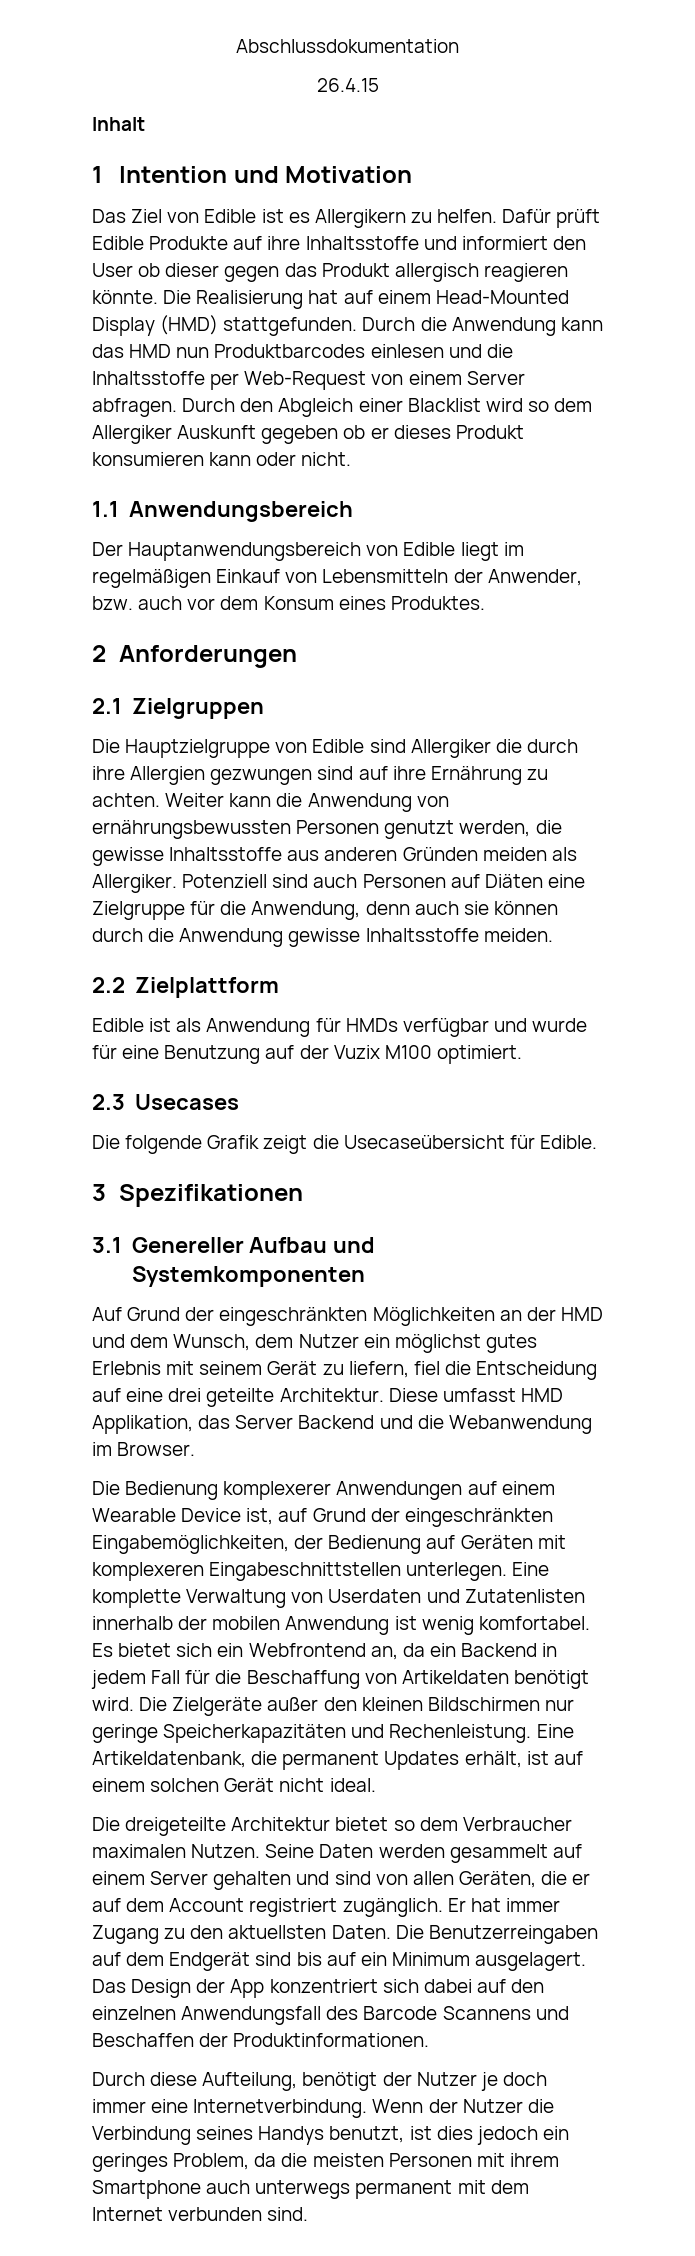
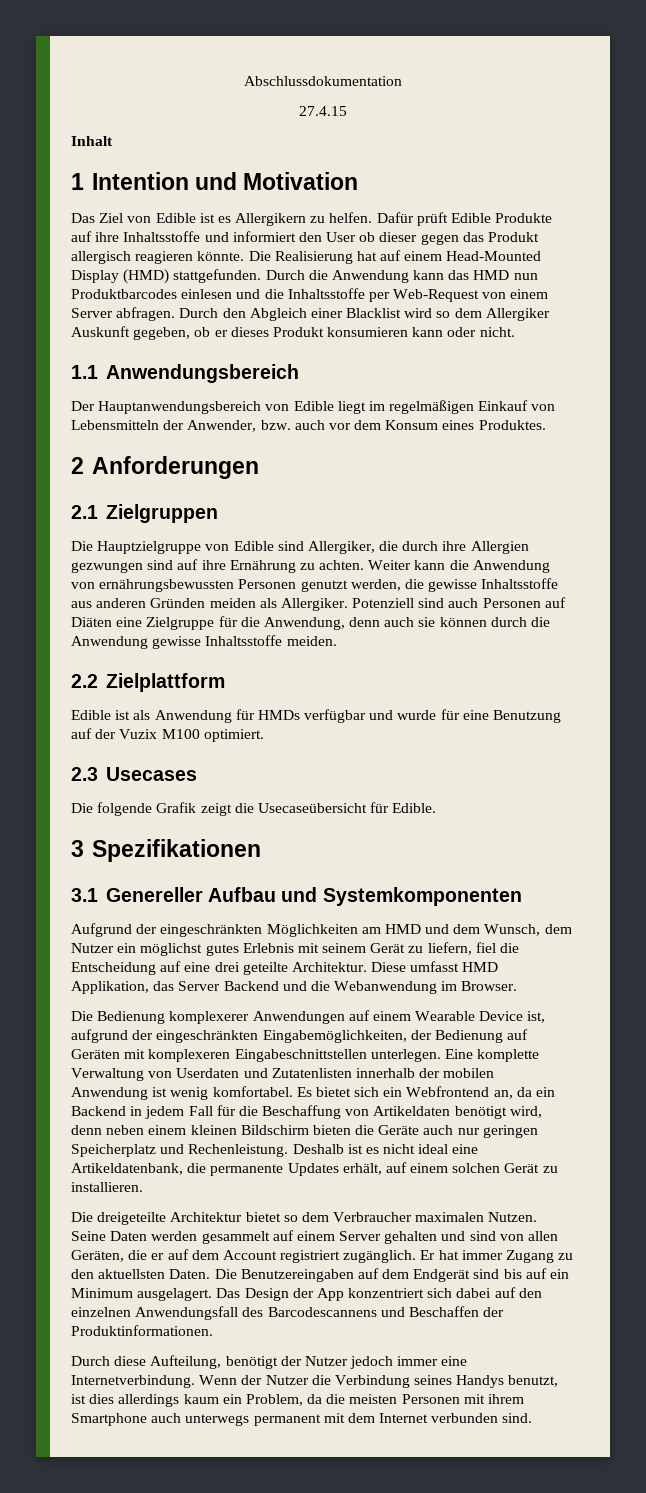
- 26.4.15
+ 27.4.15
- Durch den Abgleich einer Blacklist wird so dem Allergiker Auskunft gegeben ob er dieses Produkt konsumieren kann oder nicht.
+ Durch den Abgleich einer Blacklist wird so dem Allergiker Auskunft gegeben, ob er dieses Produkt konsumieren kann oder nicht.
- Die Hauptzielgruppe von Edible sind Allergiker die durch ihre Allergien gezwungen sind auf ihre Ernährung zu achten.
+ Die Hauptzielgruppe von Edible sind Allergiker, die durch ihre Allergien gezwungen sind auf ihre Ernährung zu achten.
- Auf Grund der eingeschränkten Möglichkeiten an der HMD und dem Wunsch, dem Nutzer ein möglichst gutes Erlebnis mit seinem Gerät zu liefern, fiel die Entscheidung auf eine drei geteilte Architektur.
+ Aufgrund der eingeschränkten Möglichkeiten am HMD und dem Wunsch, dem Nutzer ein möglichst gutes Erlebnis mit seinem Gerät zu liefern, fiel die Entscheidung auf eine drei geteilte Architektur.
- Die Bedienung komplexerer Anwendungen auf einem Wearable Device ist, auf Grund der eingeschränkten Eingabemöglichkeiten, der Bedienung auf Geräten mit komplexeren Eingabeschnittstellen unterlegen.
+ Die Bedienung komplexerer Anwendungen auf einem Wearable Device ist, aufgrund der eingeschränkten Eingabemöglichkeiten, der Bedienung auf Geräten mit komplexeren Eingabeschnittstellen unterlegen.
- Es bietet sich ein Webfrontend an, da ein Backend in jedem Fall für die Beschaffung von Artikeldaten benötigt wird. Die Zielgeräte außer den kleinen Bildschirmen nur geringe Speicherkapazitäten und Rechenleistung. Eine Artikeldatenbank, die permanent Updates erhält, ist auf einem solchen Gerät nicht ideal.
+ Es bietet sich ein Webfrontend an, da ein Backend in jedem Fall für die Beschaffung von Artikeldaten benötigt wird, denn neben einem kleinen Bildschirm bieten die Geräte auch nur geringen Speicherplatz und Rechenleistung. Deshalb ist es nicht ideal eine Artikeldatenbank, die permanente Updates erhält, auf einem solchen Gerät zu installieren.
- Die Benutzerreingaben auf dem Endgerät sind bis auf ein Minimum ausgelagert.
+ Die Benutzereingaben auf dem Endgerät sind bis auf ein Minimum ausgelagert.
- Das Design der App konzentriert sich dabei auf den einzelnen Anwendungsfall des Barcode Scannens und Beschaffen der Produktinformationen.
+ Das Design der App konzentriert sich dabei auf den einzelnen Anwendungsfall des Barcodescannens und Beschaffen der Produktinformationen.
- Durch diese Aufteilung, benötigt der Nutzer je doch immer eine Internetverbindung.
+ Durch diese Aufteilung, benötigt der Nutzer jedoch immer eine Internetverbindung.
- Wenn der Nutzer die Verbindung seines Handys benutzt, ist dies jedoch ein geringes Problem, da die meisten Personen mit ihrem Smartphone auch unterwegs permanent mit dem Internet verbunden sind.
+ Wenn der Nutzer die Verbindung seines Handys benutzt, ist dies allerdings kaum ein Problem, da die meisten Personen mit ihrem Smartphone auch unterwegs permanent mit dem Internet verbunden sind.

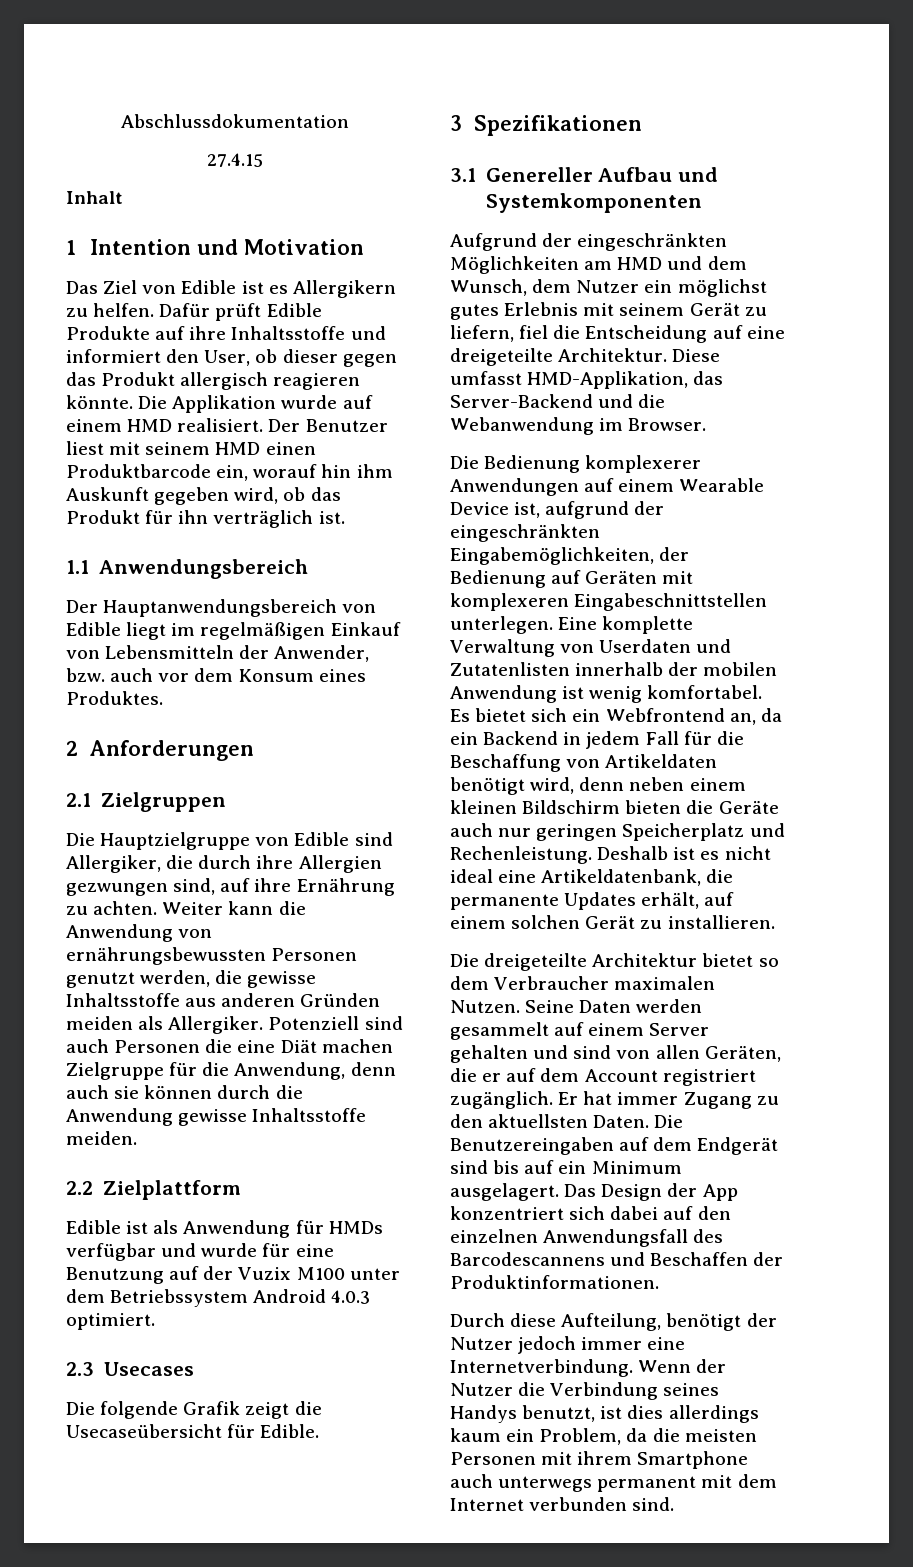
- Dafür prüft Edible Produkte auf ihre Inhaltsstoffe und informiert den User ob dieser gegen das Produkt allergisch reagieren könnte.
+ Dafür prüft Edible Produkte auf ihre Inhaltsstoffe und informiert den User, ob dieser gegen das Produkt allergisch reagieren könnte.
- Die Realisierung hat auf einem Head-Mounted Display (HMD) stattgefunden. Durch die Anwendung kann das HMD nun Produktbarcodes einlesen und die Inhaltsstoffe per Web-Request von einem Server abfragen. Durch den Abgleich einer Blacklist wird so dem Allergiker Auskunft gegeben, ob er dieses Produkt konsumieren kann oder nicht.
+ Die Applikation wurde auf einem HMD realisiert. Der Benutzer liest mit seinem HMD einen Produktbarcode ein, worauf hin ihm Auskunft gegeben wird, ob das Produkt für ihn verträglich ist.
- Die Hauptzielgruppe von Edible sind Allergiker, die durch ihre Allergien gezwungen sind auf ihre Ernährung zu achten.
+ Die Hauptzielgruppe von Edible sind Allergiker, die durch ihre Allergien gezwungen sind, auf ihre Ernährung zu achten.
- Potenziell sind auch Personen auf Diäten eine Zielgruppe für die Anwendung, denn auch sie können durch die Anwendung gewisse Inhaltsstoffe meiden.
+ Potenziell sind auch Personen die eine Diät machen Zielgruppe für die Anwendung, denn auch sie können durch die Anwendung gewisse Inhaltsstoffe meiden.
- Edible ist als Anwendung für HMDs verfügbar und wurde für eine Benutzung auf der Vuzix M100 optimiert.
+ Edible ist als Anwendung für HMDs verfügbar und wurde für eine Benutzung auf der Vuzix M100 unter dem Betriebssystem Android 4.0.3 optimiert.
- Aufgrund der eingeschränkten Möglichkeiten am HMD und dem Wunsch, dem Nutzer ein möglichst gutes Erlebnis mit seinem Gerät zu liefern, fiel die Entscheidung auf eine drei geteilte Architektur.
+ Aufgrund der eingeschränkten Möglichkeiten am HMD und dem Wunsch, dem Nutzer ein möglichst gutes Erlebnis mit seinem Gerät zu liefern, fiel die Entscheidung auf eine dreigeteilte Architektur.
- Diese umfasst HMD Applikation, das Server Backend und die Webanwendung im Browser.
+ Diese umfasst HMD-Applikation, das Server-Backend und die Webanwendung im Browser.

